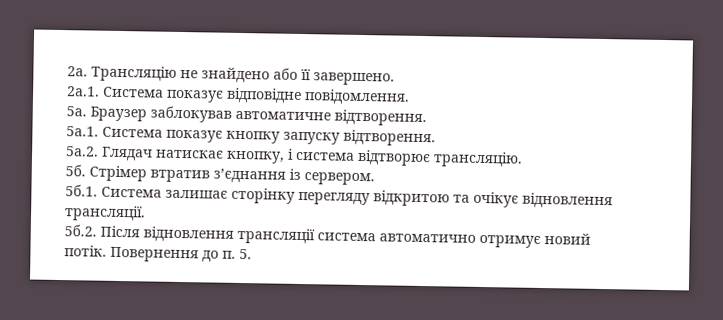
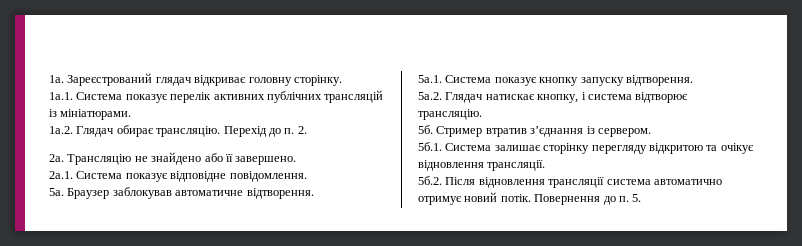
+ 1а. Зареєстрований глядач відкриває головну сторінку.
+ 1а.1. Система показує перелік активних публічних трансляцій із мініатюрами.
+ 1а.2. Глядач обирає трансляцію. Перехід до п. 2.
- Стрімер втратив з’єднання із сервером.
+ Стример втратив з’єднання із сервером.

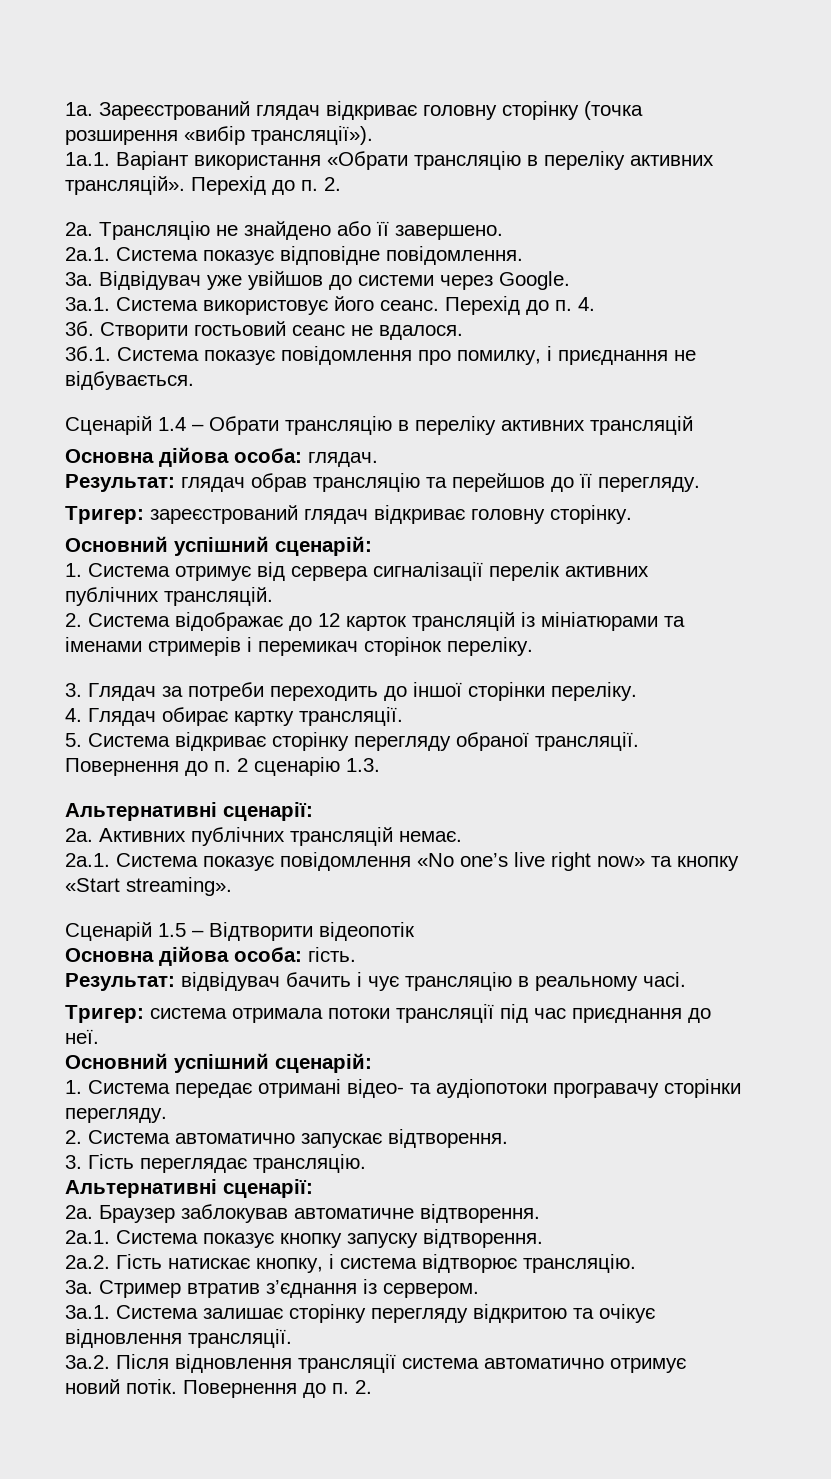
- Зареєстрований глядач відкриває головну сторінку.
- 1а.1. Система показує перелік активних публічних трансляцій із мініатюрами.
- 1а.2. Глядач обирає трансляцію.
+ Зареєстрований глядач відкриває головну сторінку (точка розширення «вибір трансляції»).
+ 1а.1. Варіант використання «Обрати трансляцію в переліку активних трансляцій».
- 5а.
+ 3а. Відвідувач уже увійшов до системи через Google.
+ 3а.1. Система використовує його сеанс. Перехід до п. 4.
+ 3б. Створити гостьовий сеанс не вдалося.
+ 3б.1. Система показує повідомлення про помилку, і приєднання не відбувається.
+ Сценарій 1.4 – Обрати трансляцію в переліку активних трансляцій
+ Основна дійова особа: глядач.
+ Результат: глядач обрав трансляцію та перейшов до її перегляду.
+ Тригер: зареєстрований глядач відкриває головну сторінку.
+ Основний успішний сценарій:
+ 1. Система отримує від сервера сигналізації перелік активних публічних трансляцій.
+ 2. Система відображає до 12 карток трансляцій із мініатюрами та іменами стримерів і перемикач сторінок переліку.
+ 3. Глядач за потреби переходить до іншої сторінки переліку.
+ 4. Глядач обирає картку трансляції.
+ 5. Система відкриває сторінку перегляду обраної трансляції. Повернення до п. 2 сценарію 1.3.
+ Альтернативні сценарії:
+ 2а. Активних публічних трансляцій немає.
+ 2а.1. Система показує повідомлення «No one’s live right now» та кнопку «Start streaming».
+ Сценарій 1.5 – Відтворити відеопотік
+ Основна дійова особа: гість.
+ Результат: відвідувач бачить і чує трансляцію в реальному часі.
+ Тригер: система отримала потоки трансляції під час приєднання до неї.
+ Основний успішний сценарій:
+ 1. Система передає отримані відео- та аудіопотоки програвачу сторінки перегляду.
+ 2. Система автоматично запускає відтворення.
+ 3. Гість переглядає трансляцію.
+ Альтернативні сценарії:
+ 2а.
- 5а.1. Система показує кнопку запуску відтворення.
+ 2а.1. Система показує кнопку запуску відтворення.
- 5а.2. Глядач натискає кнопку, і система відтворює трансляцію.
- 5б.
+ 2а.2. Гість натискає кнопку, і система відтворює трансляцію.
+ 3а.
- 5б.1. Система залишає сторінку перегляду відкритою та очікує відновлення трансляції.
+ 3а.1. Система залишає сторінку перегляду відкритою та очікує відновлення трансляції.
- 5б.2. Після відновлення трансляції система автоматично отримує новий потік.
+ 3а.2. Після відновлення трансляції система автоматично отримує новий потік.
- Повернення до п. 5.
+ Повернення до п. 2.

